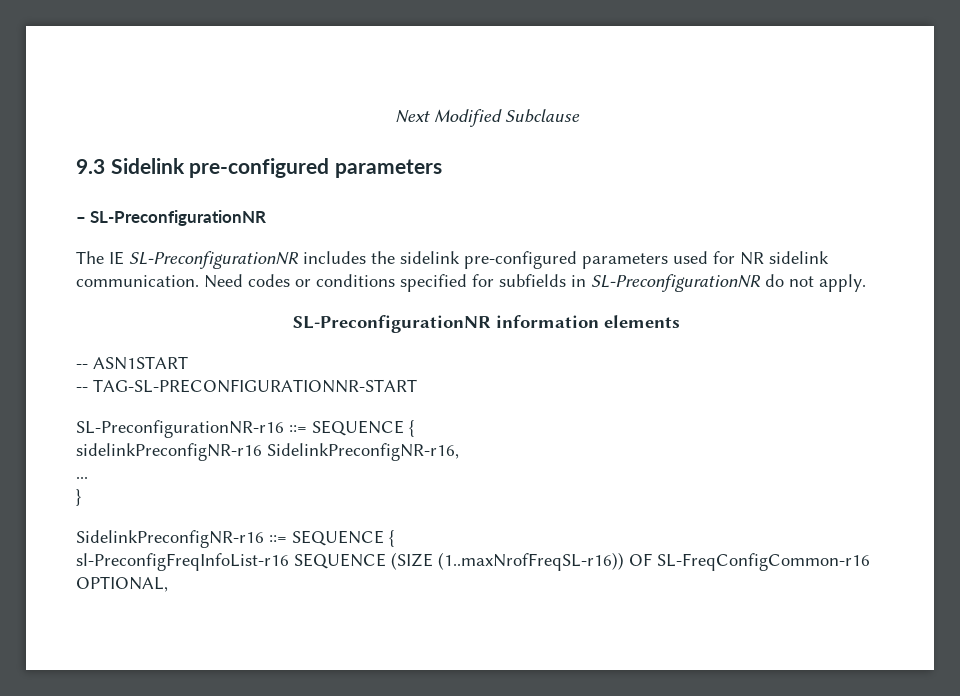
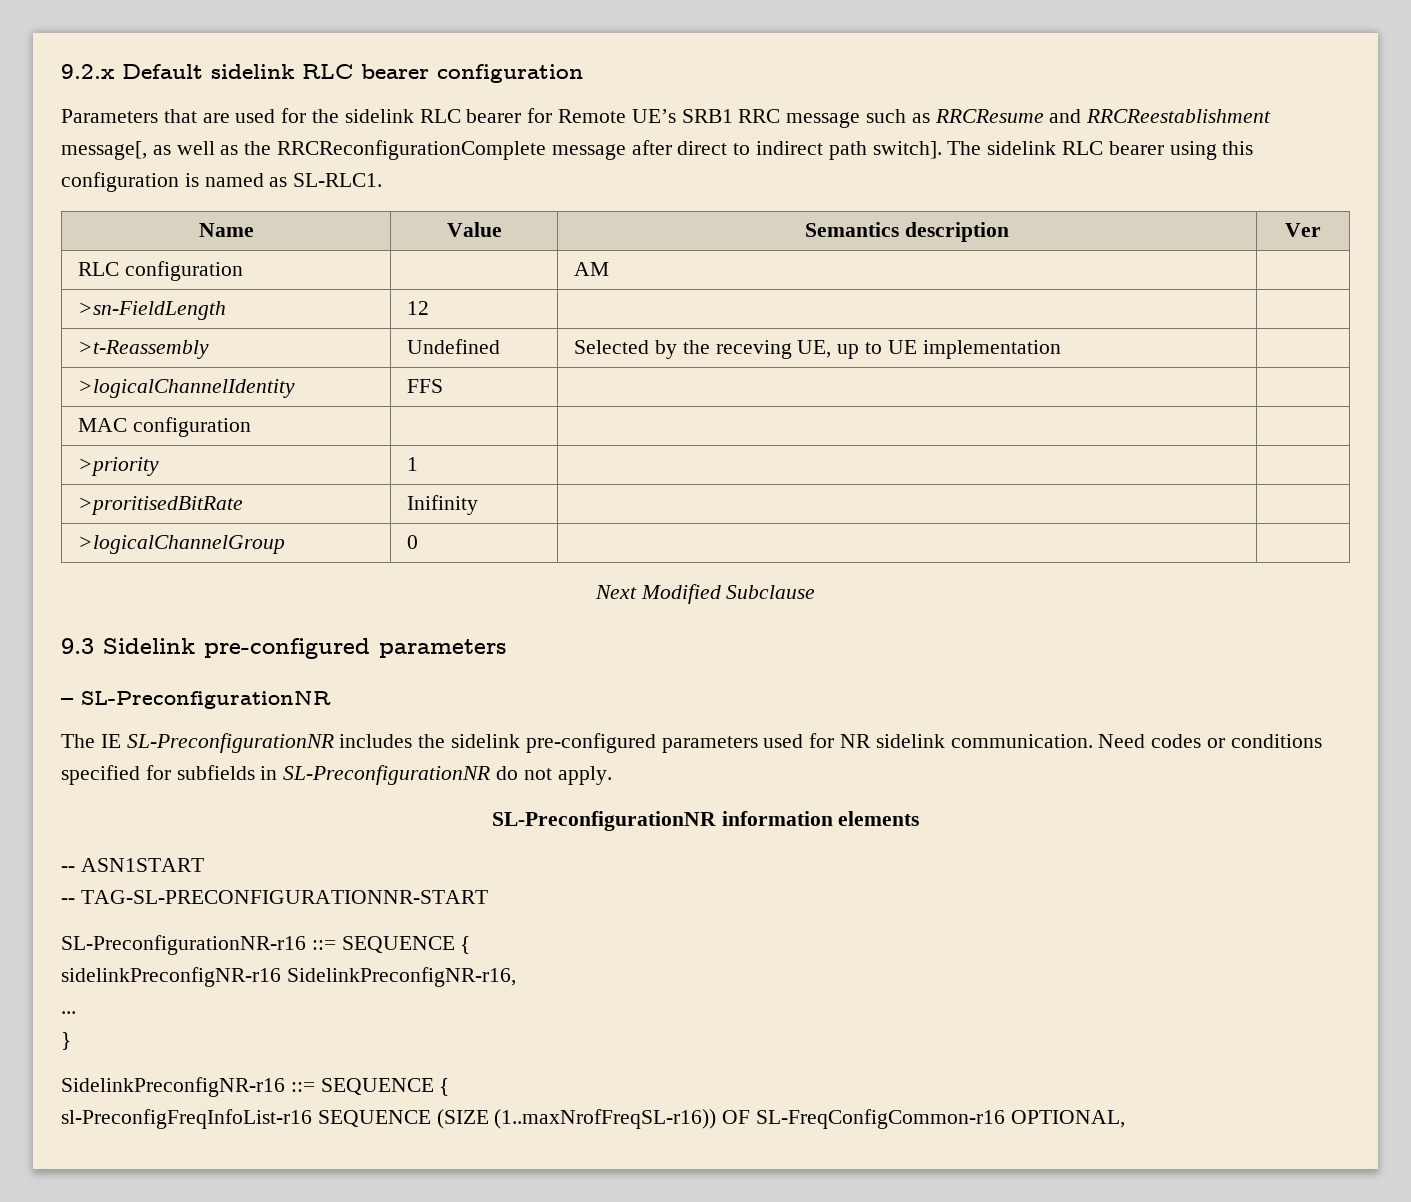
+ 9.2.x Default sidelink RLC bearer configuration
+ Parameters that are used for the sidelink RLC bearer for Remote UE’s SRB1 RRC message such as RRCResume and RRCReestablishment message[, as well as the RRCReconfigurationComplete message after direct to indirect path switch]. The sidelink RLC bearer using this configuration is named as SL-RLC1.
+ Name | Value | Semantics description | Ver
+ RLC configuration | | AM |
+ >sn-FieldLength | 12 | |
+ >t-Reassembly | Undefined | Selected by the receving UE, up to UE implementation |
+ >logicalChannelIdentity | FFS | |
+ MAC configuration | | |
+ >priority | 1 | |
+ >proritisedBitRate | Inifinity | |
+ >logicalChannelGroup | 0 | |

